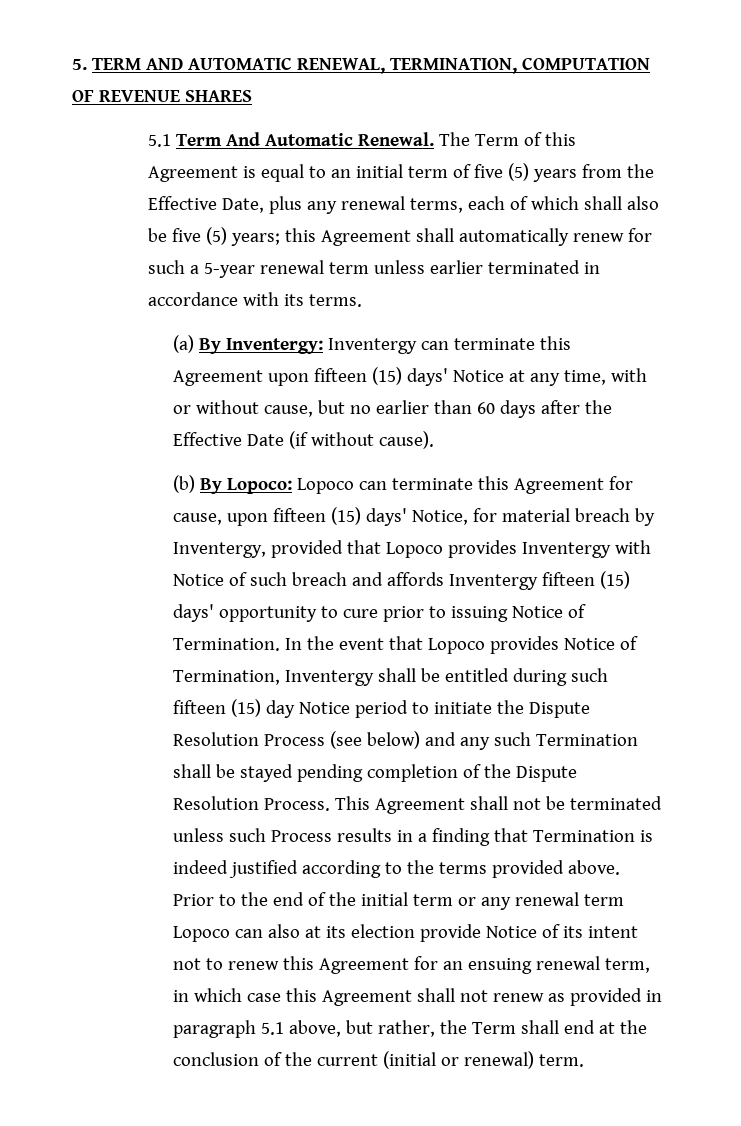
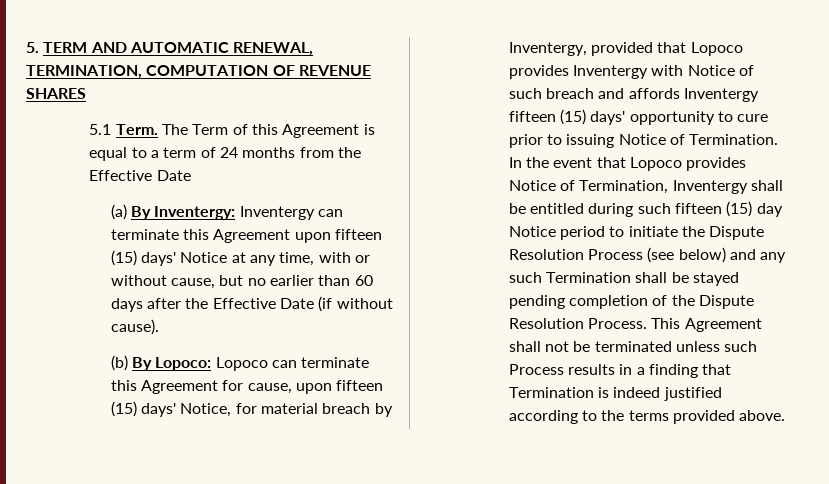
- 5.1 Term And Automatic Renewal.
+ 5.1 Term.
- The Term of this Agreement is equal to an initial term of five (5) years from the Effective Date, plus any renewal terms, each of which shall also be five (5) years; this Agreement shall automatically renew for such a 5-year renewal term unless earlier terminated in accordance with its terms.
+ The Term of this Agreement is equal to a term of 24 months from the Effective Date
- Prior to the end of the initial term or any renewal term Lopoco can also at its election provide Notice of its intent not to renew this Agreement for an ensuing renewal term, in which case this Agreement shall not renew as provided in paragraph 5.1 above, but rather, the Term shall end at the conclusion of the current (initial or renewal) term.

